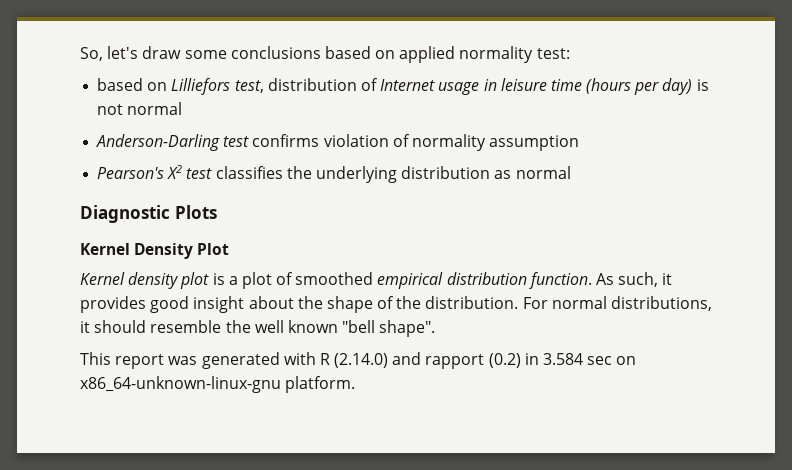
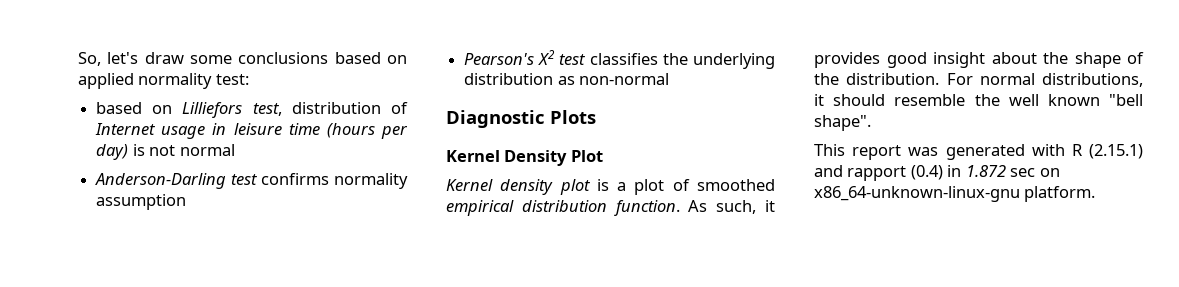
- Anderson-Darling test confirms violation of normality assumption
+ Anderson-Darling test confirms normality assumption
- Pearson's Χ2 test classifies the underlying distribution as normal
+ Pearson's Χ2 test classifies the underlying distribution as non-normal
- This report was generated with R (2.14.0) and rapport (0.2) in 3.584 sec on x86_64-unknown-linux-gnu platform.
+ This report was generated with R (2.15.1) and rapport (0.4) in 1.872 sec on x86_64-unknown-linux-gnu platform.

